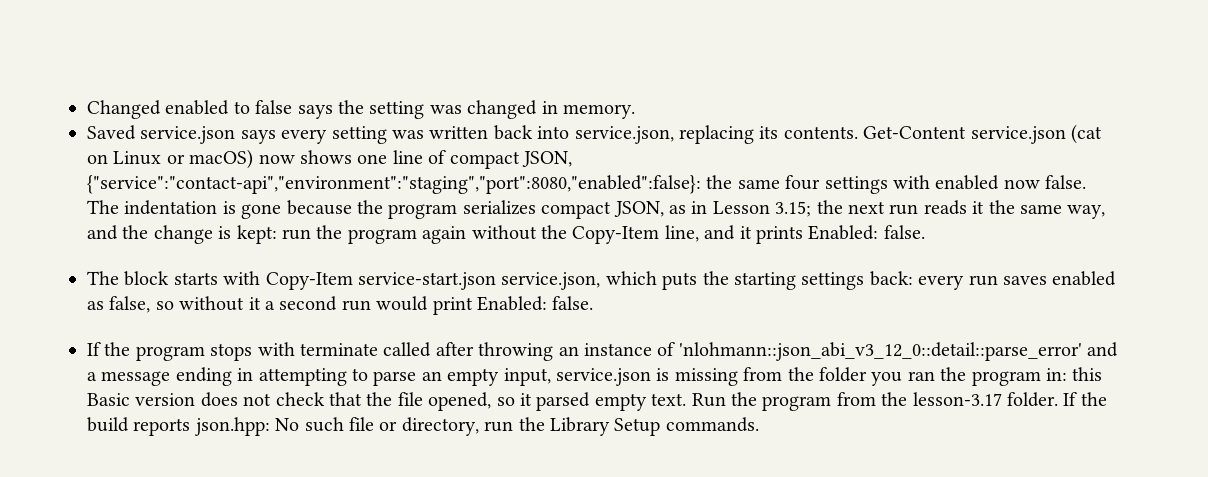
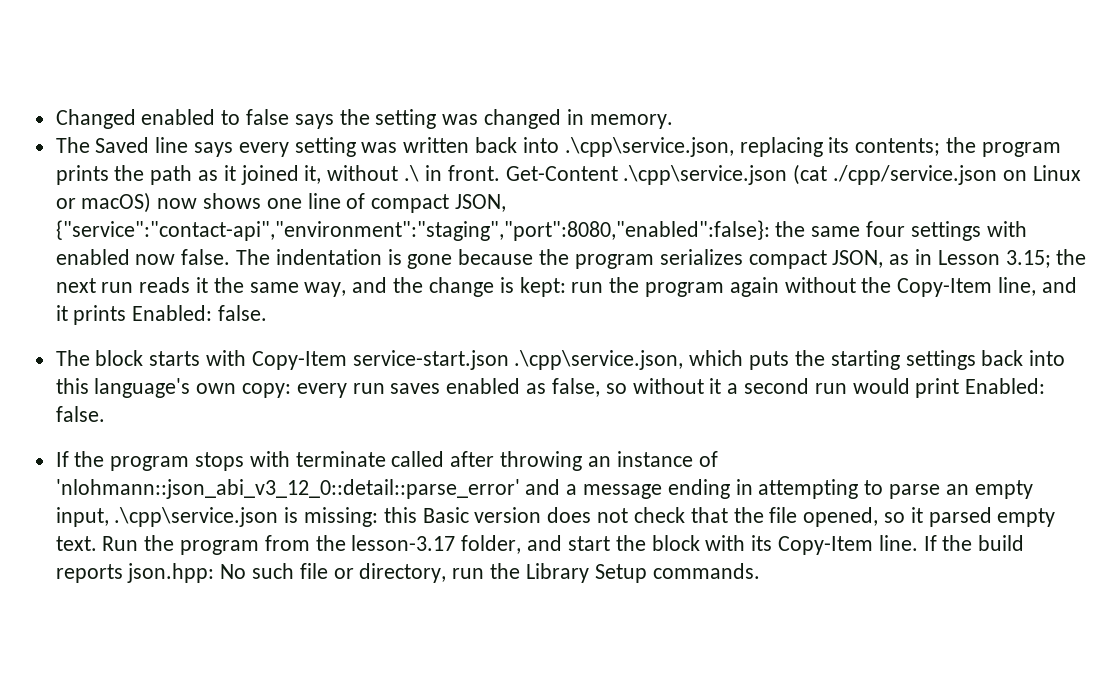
- Saved service.json says every setting was written back into service.json, replacing its contents. Get-Content service.json (cat on Linux or macOS) now shows one line of compact JSON, {"service":"contact-api","environment":"staging","port":8080,"enabled":false}: the same four settings with enabled now false.
+ The Saved line says every setting was written back into .\cpp\service.json, replacing its contents; the program prints the path as it joined it, without .\ in front. Get-Content .\cpp\service.json (cat ./cpp/service.json on Linux or macOS) now shows one line of compact JSON, {"service":"contact-api","environment":"staging","port":8080,"enabled":false}: the same four settings with enabled now false.
- The block starts with Copy-Item service-start.json service.json, which puts the starting settings back: every run saves enabled as false, so without it a second run would print Enabled: false.
+ The block starts with Copy-Item service-start.json .\cpp\service.json, which puts the starting settings back into this language's own copy: every run saves enabled as false, so without it a second run would print Enabled: false.
- If the program stops with terminate called after throwing an instance of 'nlohmann::json_abi_v3_12_0::detail::parse_error' and a message ending in attempting to parse an empty input, service.json is missing from the folder you ran the program in: this Basic version does not check that the file opened, so it parsed empty text.
+ If the program stops with terminate called after throwing an instance of 'nlohmann::json_abi_v3_12_0::detail::parse_error' and a message ending in attempting to parse an empty input, .\cpp\service.json is missing: this Basic version does not check that the file opened, so it parsed empty text.
- Run the program from the lesson-3.17 folder.
+ Run the program from the lesson-3.17 folder, and start the block with its Copy-Item line.

